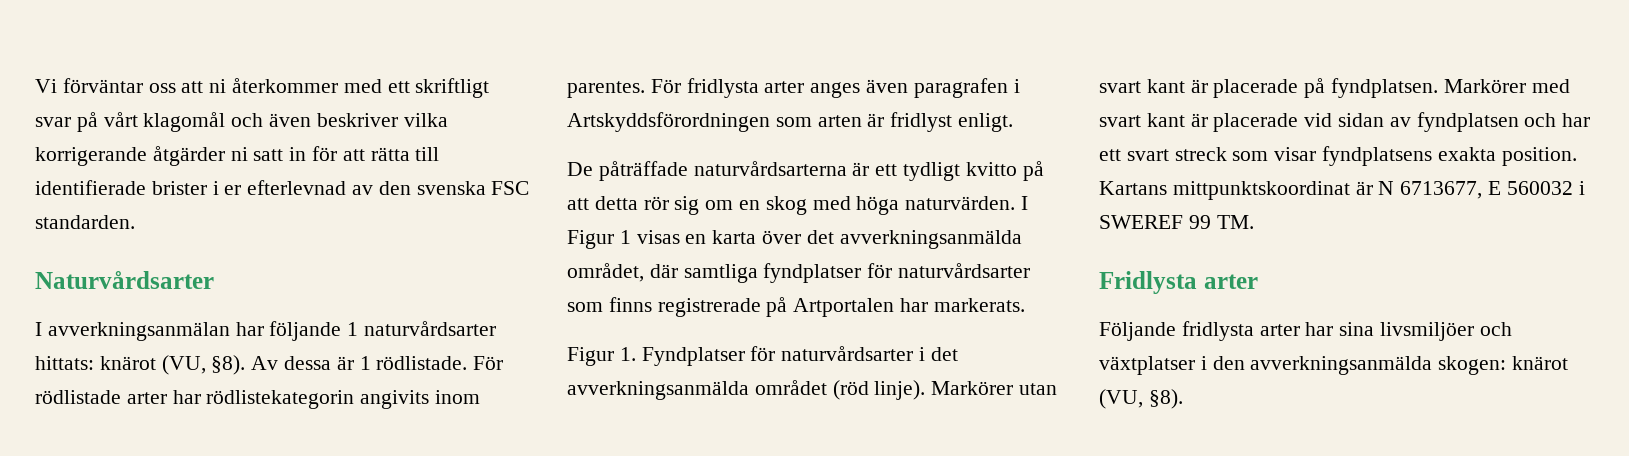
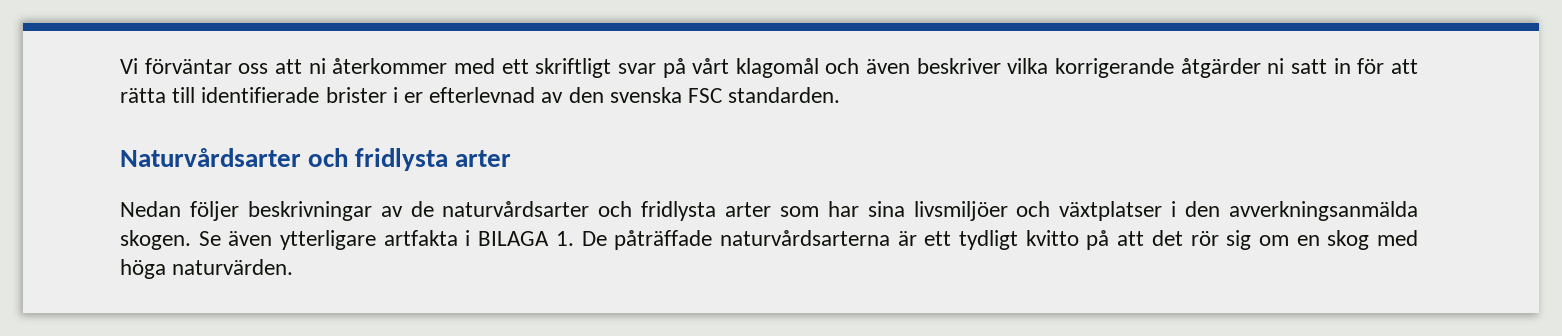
- Naturvårdsarter
- I avverkningsanmälan har följande 1 naturvårdsarter hittats: knärot (VU, §8). Av dessa är 1 rödlistade. För rödlistade arter har rödlistekategorin angivits inom parentes. För fridlysta arter anges även paragrafen i Artskyddsförordningen som arten är fridlyst enligt.
- De påträffade naturvårdsarterna är ett tydligt kvitto på att detta rör sig om en skog med höga naturvärden. I Figur 1 visas en karta över det avverkningsanmälda området, där samtliga fyndplatser för naturvårdsarter som finns registrerade på Artportalen har markerats.
- Figur 1. Fyndplatser för naturvårdsarter i det avverkningsanmälda området (röd linje). Markörer utan svart kant är placerade på fyndplatsen. Markörer med svart kant är placerade vid sidan av fyndplatsen och har ett svart streck som visar fyndplatsens exakta position. Kartans mittpunktskoordinat är N 6713677, E 560032 i SWEREF 99 TM.
- Fridlysta arter
- Följande fridlysta arter har sina livsmiljöer och växtplatser i den avverkningsanmälda skogen: knärot (VU, §8).
+ Naturvårdsarter och fridlysta arter
+ Nedan följer beskrivningar av de naturvårdsarter och fridlysta arter som har sina livsmiljöer och växtplatser i den avverkningsanmälda skogen. Se även ytterligare artfakta i BILAGA 1. De påträffade naturvårdsarterna är ett tydligt kvitto på att det rör sig om en skog med höga naturvärden.

